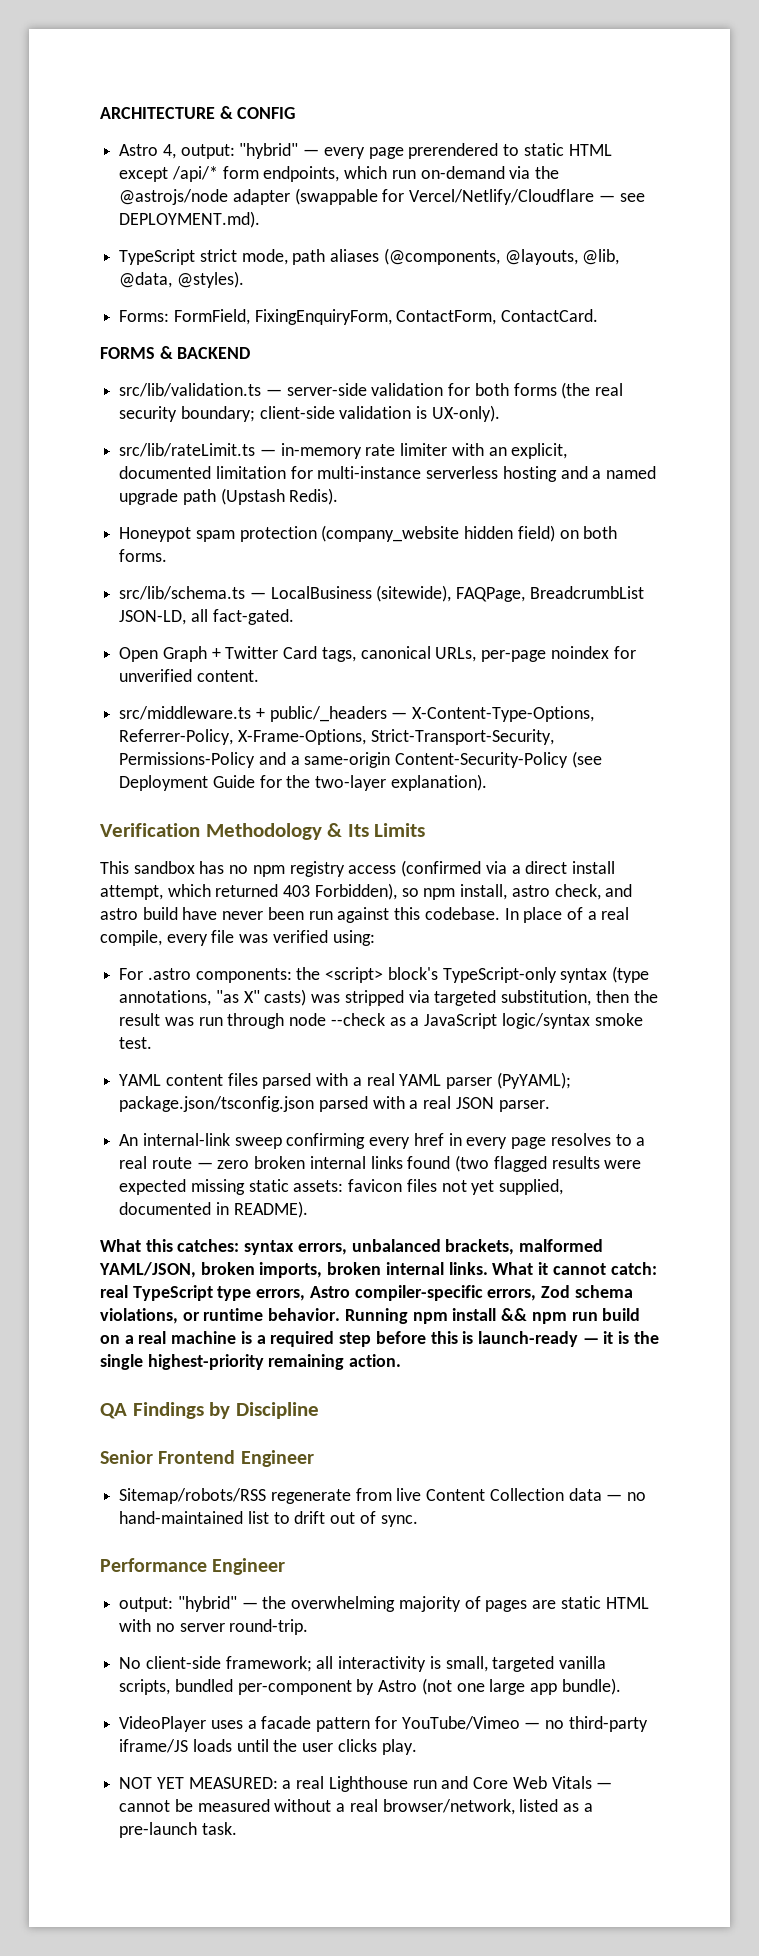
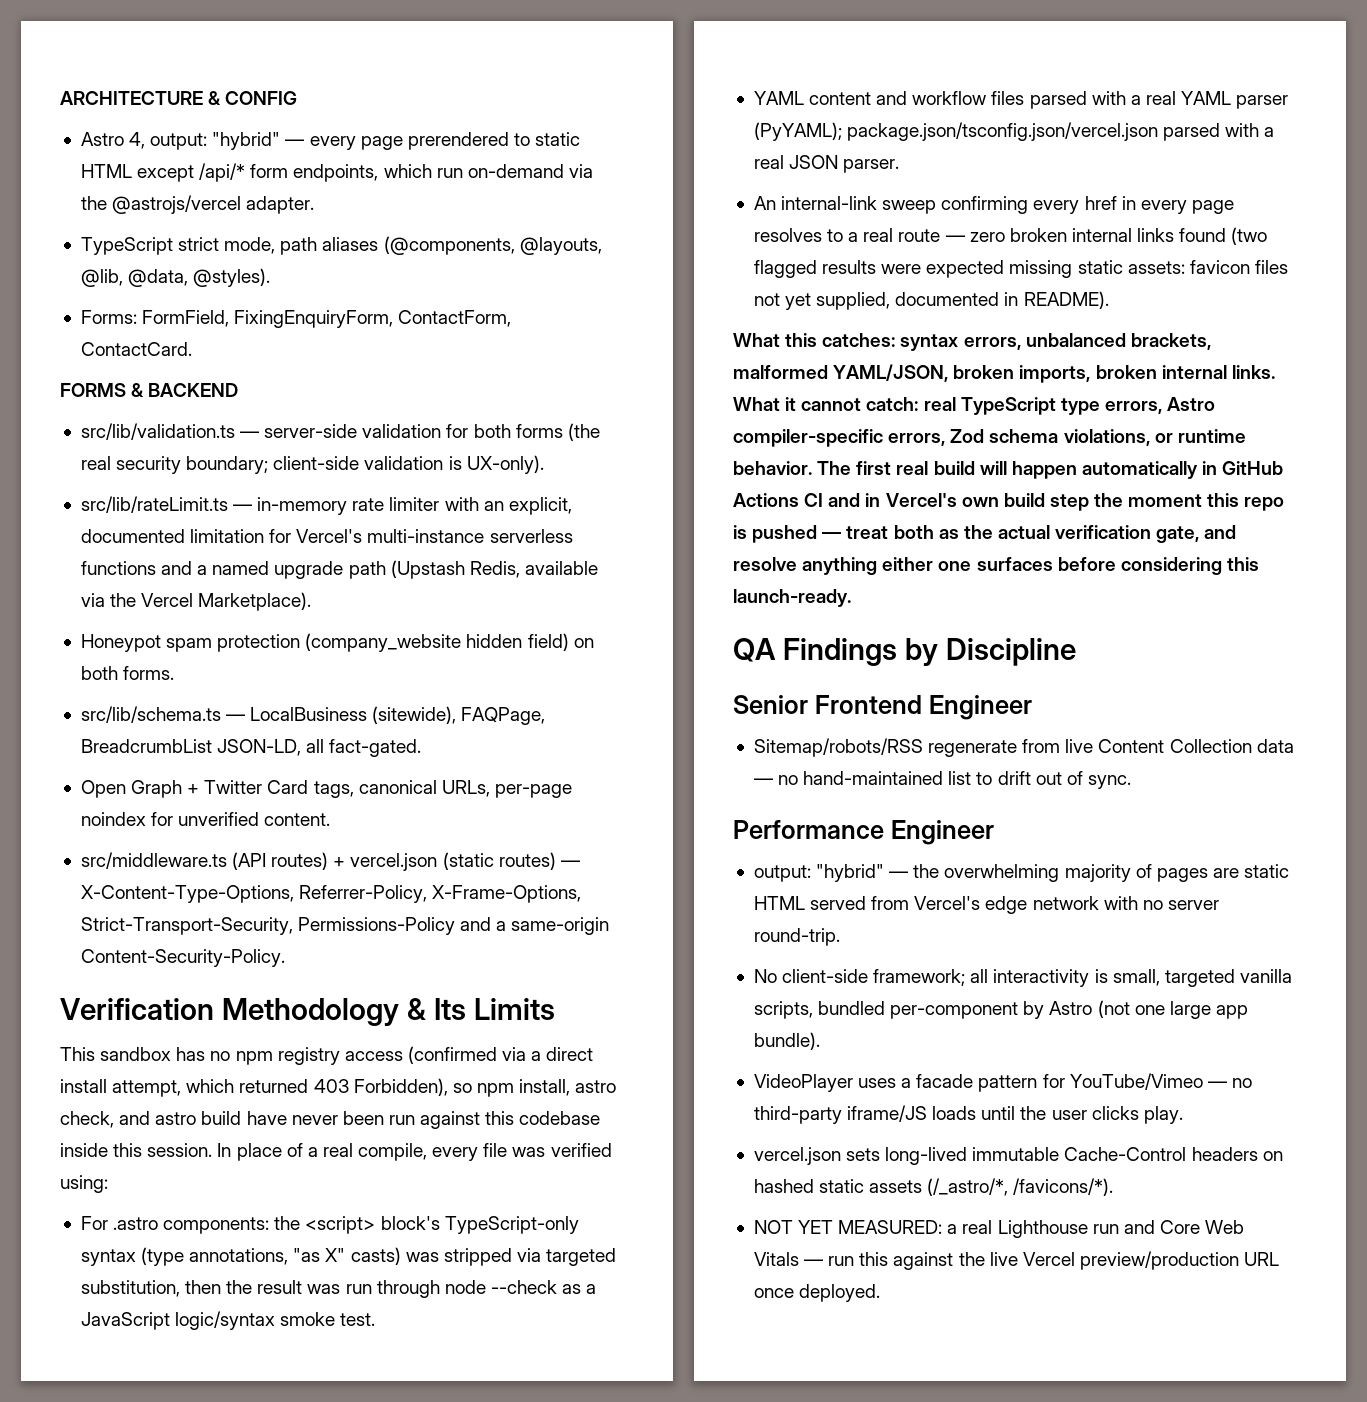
- Astro 4, output: "hybrid" — every page prerendered to static HTML except /api/* form endpoints, which run on-demand via the @astrojs/node adapter (swappable for Vercel/Netlify/Cloudflare — see DEPLOYMENT.md).
+ Astro 4, output: "hybrid" — every page prerendered to static HTML except /api/* form endpoints, which run on-demand via the @astrojs/vercel adapter.
- src/lib/rateLimit.ts — in-memory rate limiter with an explicit, documented limitation for multi-instance serverless hosting and a named upgrade path (Upstash Redis).
+ src/lib/rateLimit.ts — in-memory rate limiter with an explicit, documented limitation for Vercel's multi-instance serverless functions and a named upgrade path (Upstash Redis, available via the Vercel Marketplace).
- src/middleware.ts + public/_headers — X-Content-Type-Options, Referrer-Policy, X-Frame-Options, Strict-Transport-Security, Permissions-Policy and a same-origin Content-Security-Policy (see Deployment Guide for the two-layer explanation).
+ src/middleware.ts (API routes) + vercel.json (static routes) — X-Content-Type-Options, Referrer-Policy, X-Frame-Options, Strict-Transport-Security, Permissions-Policy and a same-origin Content-Security-Policy.
- This sandbox has no npm registry access (confirmed via a direct install attempt, which returned 403 Forbidden), so npm install, astro check, and astro build have never been run against this codebase.
+ This sandbox has no npm registry access (confirmed via a direct install attempt, which returned 403 Forbidden), so npm install, astro check, and astro build have never been run against this codebase inside this session.
- YAML content files parsed with a real YAML parser (PyYAML); package.json/tsconfig.json parsed with a real JSON parser.
+ YAML content and workflow files parsed with a real YAML parser (PyYAML); package.json/tsconfig.json/vercel.json parsed with a real JSON parser.
- Running npm install && npm run build on a real machine is a required step before this is launch-ready — it is the single highest-priority remaining action.
+ The first real build will happen automatically in GitHub Actions CI and in Vercel's own build step the moment this repo is pushed — treat both as the actual verification gate, and resolve anything either one surfaces before considering this launch-ready.
- output: "hybrid" — the overwhelming majority of pages are static HTML with no server round-trip.
+ output: "hybrid" — the overwhelming majority of pages are static HTML served from Vercel's edge network with no server round-trip.
+ vercel.json sets long-lived immutable Cache-Control headers on hashed static assets (/_astro/*, /favicons/*).
- NOT YET MEASURED: a real Lighthouse run and Core Web Vitals — cannot be measured without a real browser/network, listed as a pre-launch task.
+ NOT YET MEASURED: a real Lighthouse run and Core Web Vitals — run this against the live Vercel preview/production URL once deployed.

